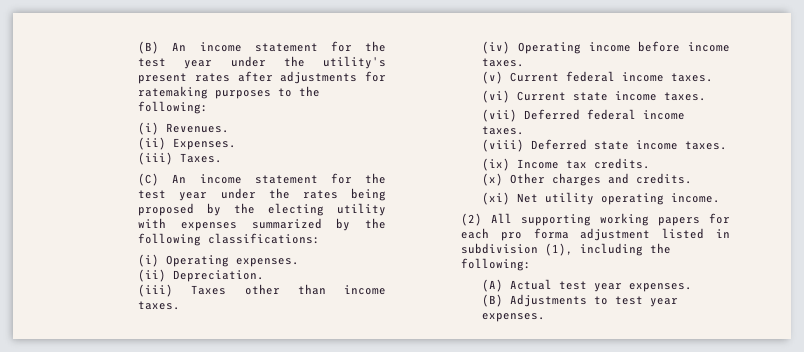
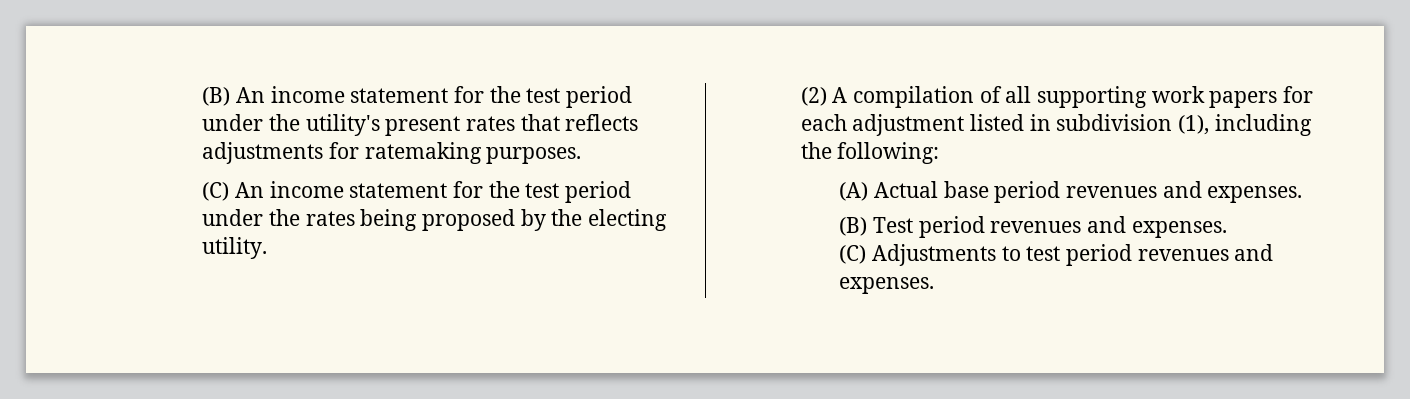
- (B) An income statement for the test year under the utility's present rates after adjustments for ratemaking purposes to the following:
- (i) Revenues.
- (ii) Expenses.
- (iii) Taxes.
+ (B) An income statement for the test period under the utility's present rates that reflects adjustments for ratemaking purposes.
- (C) An income statement for the test year under the rates being proposed by the electing utility with expenses summarized by the following classifications:
- (i) Operating expenses.
- (ii) Depreciation.
- (iii) Taxes other than income taxes.
- (iv) Operating income before income taxes.
- (v) Current federal income taxes.
- (vi) Current state income taxes.
- (vii) Deferred federal income taxes.
- (viii) Deferred state income taxes.
- (ix) Income tax credits.
- (x) Other charges and credits.
- (xi) Net utility operating income.
- (2) All supporting working papers for each pro forma adjustment listed in subdivision (1), including the following:
+ (C) An income statement for the test period under the rates being proposed by the electing utility.
+ (2) A compilation of all supporting work papers for each adjustment listed in subdivision (1), including the following:
- (A) Actual test year expenses.
- (B) Adjustments to test year expenses.
+ (A) Actual base period revenues and expenses.
+ (B) Test period revenues and expenses.
+ (C) Adjustments to test period revenues and expenses.

